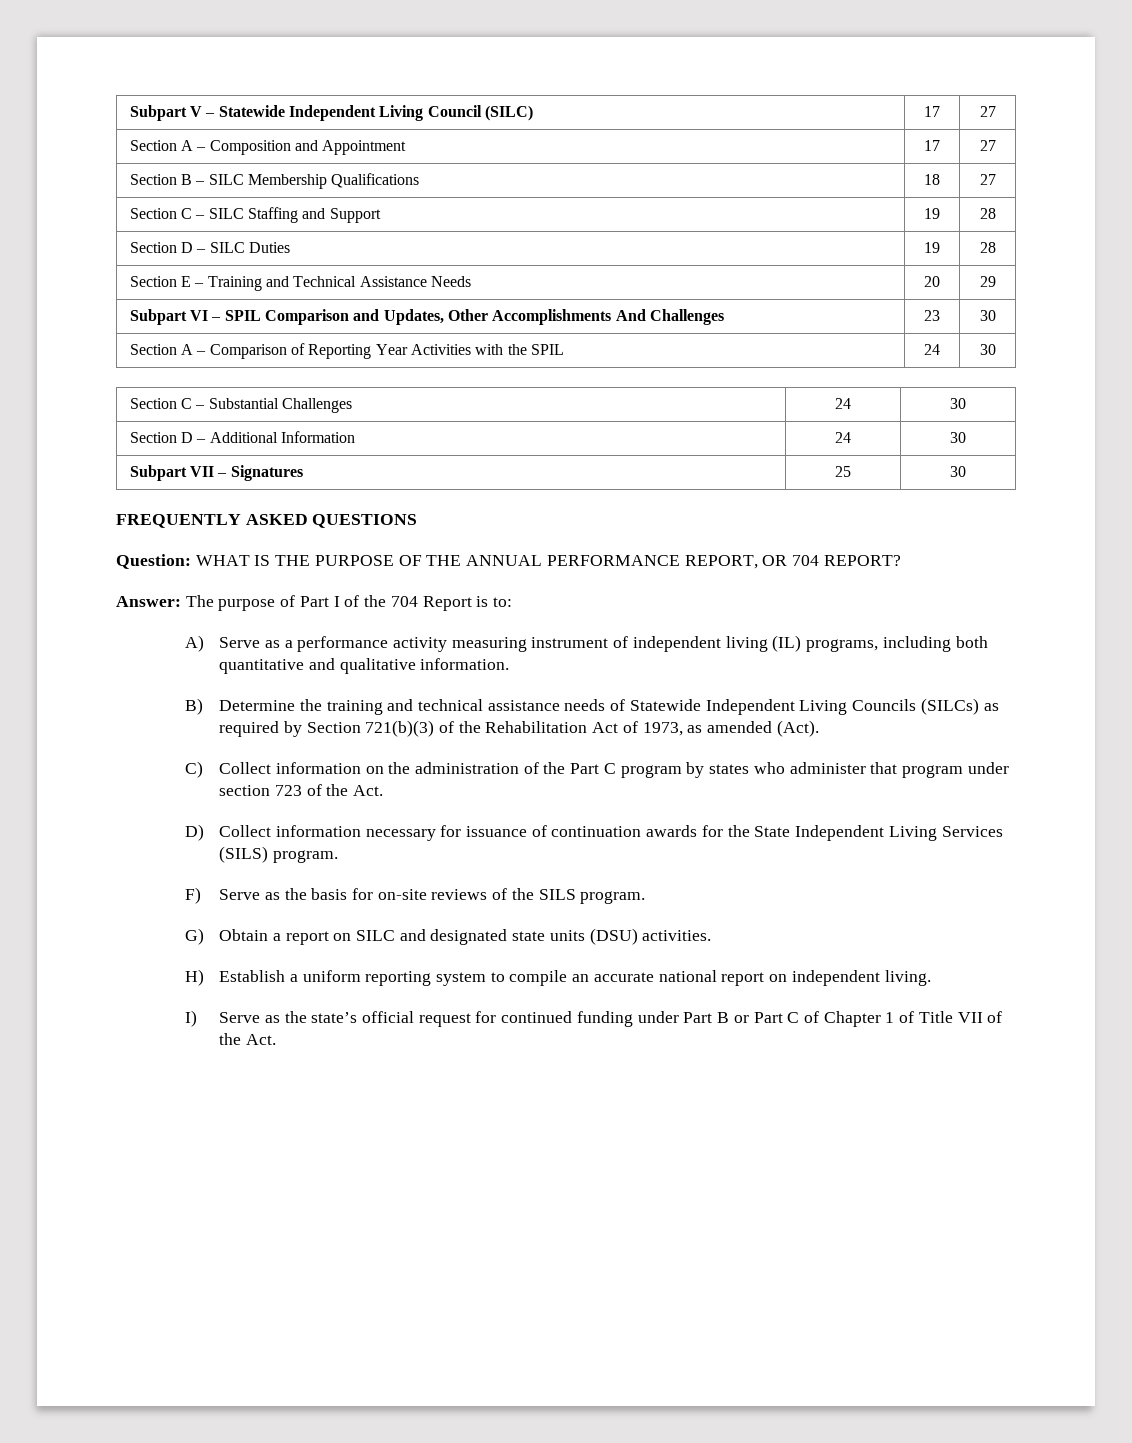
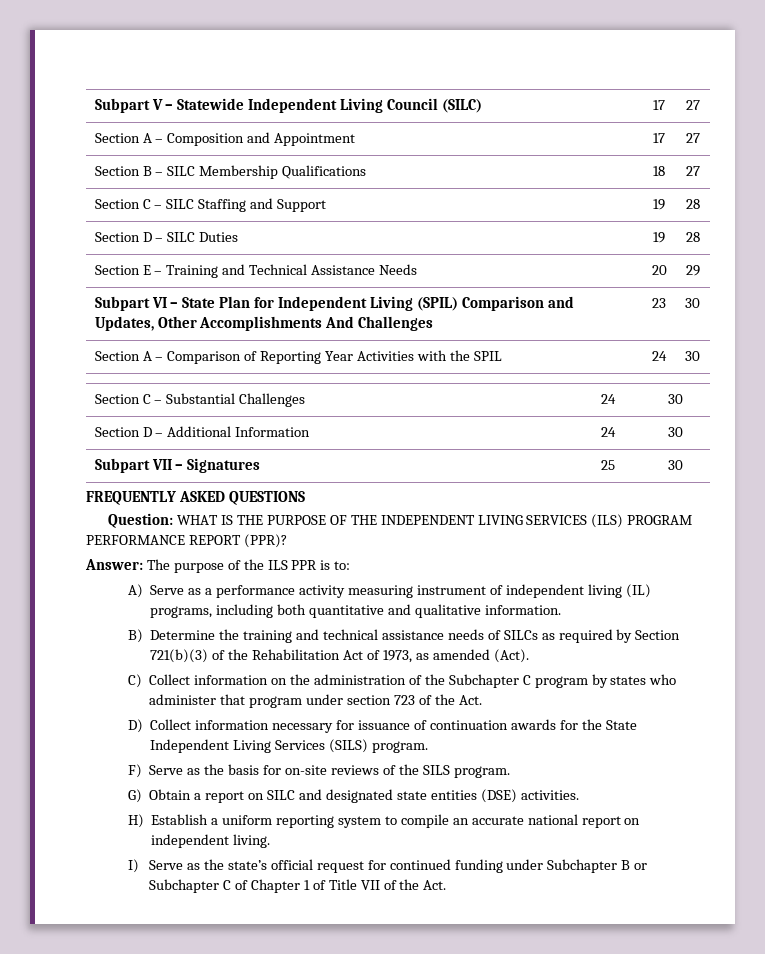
- Subpart VI – SPIL Comparison and Updates, Other Accomplishments And Challenges | 23 | 30
+ Subpart VI – State Plan for Independent Living (SPIL) Comparison and Updates, Other Accomplishments And Challenges | 23 | 30
- Question: WHAT IS THE PURPOSE OF THE ANNUAL PERFORMANCE REPORT, OR 704 REPORT?
- Answer: The purpose of Part I of the 704 Report is to:
+ Question: WHAT IS THE PURPOSE OF THE INDEPENDENT LIVING SERVICES (ILS) PROGRAM PERFORMANCE REPORT (PPR)?
+ Answer: The purpose of the ILS PPR is to:
- B) Determine the training and technical assistance needs of Statewide Independent Living Councils (SILCs) as required by Section 721(b)(3) of the Rehabilitation Act of 1973, as amended (Act).
+ B) Determine the training and technical assistance needs of SILCs as required by Section 721(b)(3) of the Rehabilitation Act of 1973, as amended (Act).
- C) Collect information on the administration of the Part C program by states who administer that program under section 723 of the Act.
+ C) Collect information on the administration of the Subchapter C program by states who administer that program under section 723 of the Act.
- G) Obtain a report on SILC and designated state units (DSU) activities.
+ G) Obtain a report on SILC and designated state entities (DSE) activities.
- I) Serve as the state’s official request for continued funding under Part B or Part C of Chapter 1 of Title VII of the Act.
+ I) Serve as the state’s official request for continued funding under Subchapter B or Subchapter C of Chapter 1 of Title VII of the Act.

